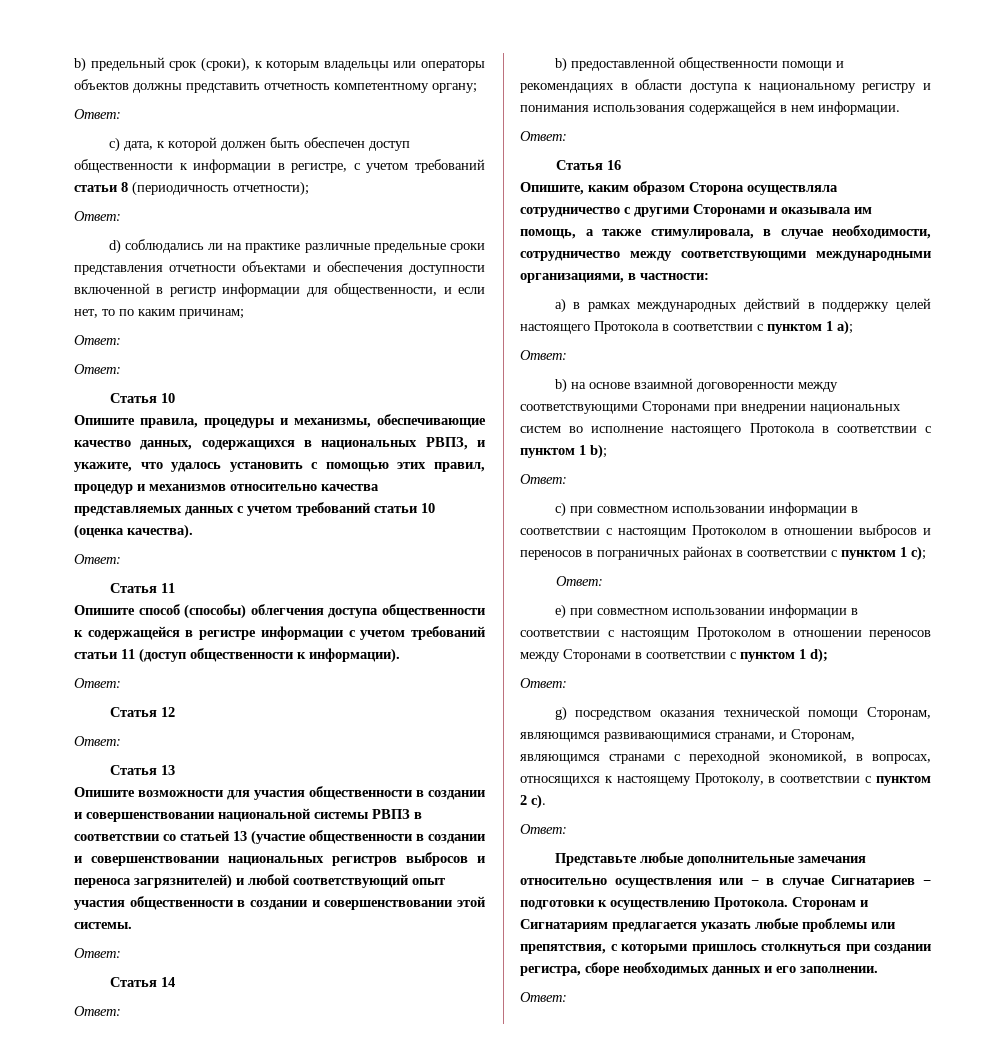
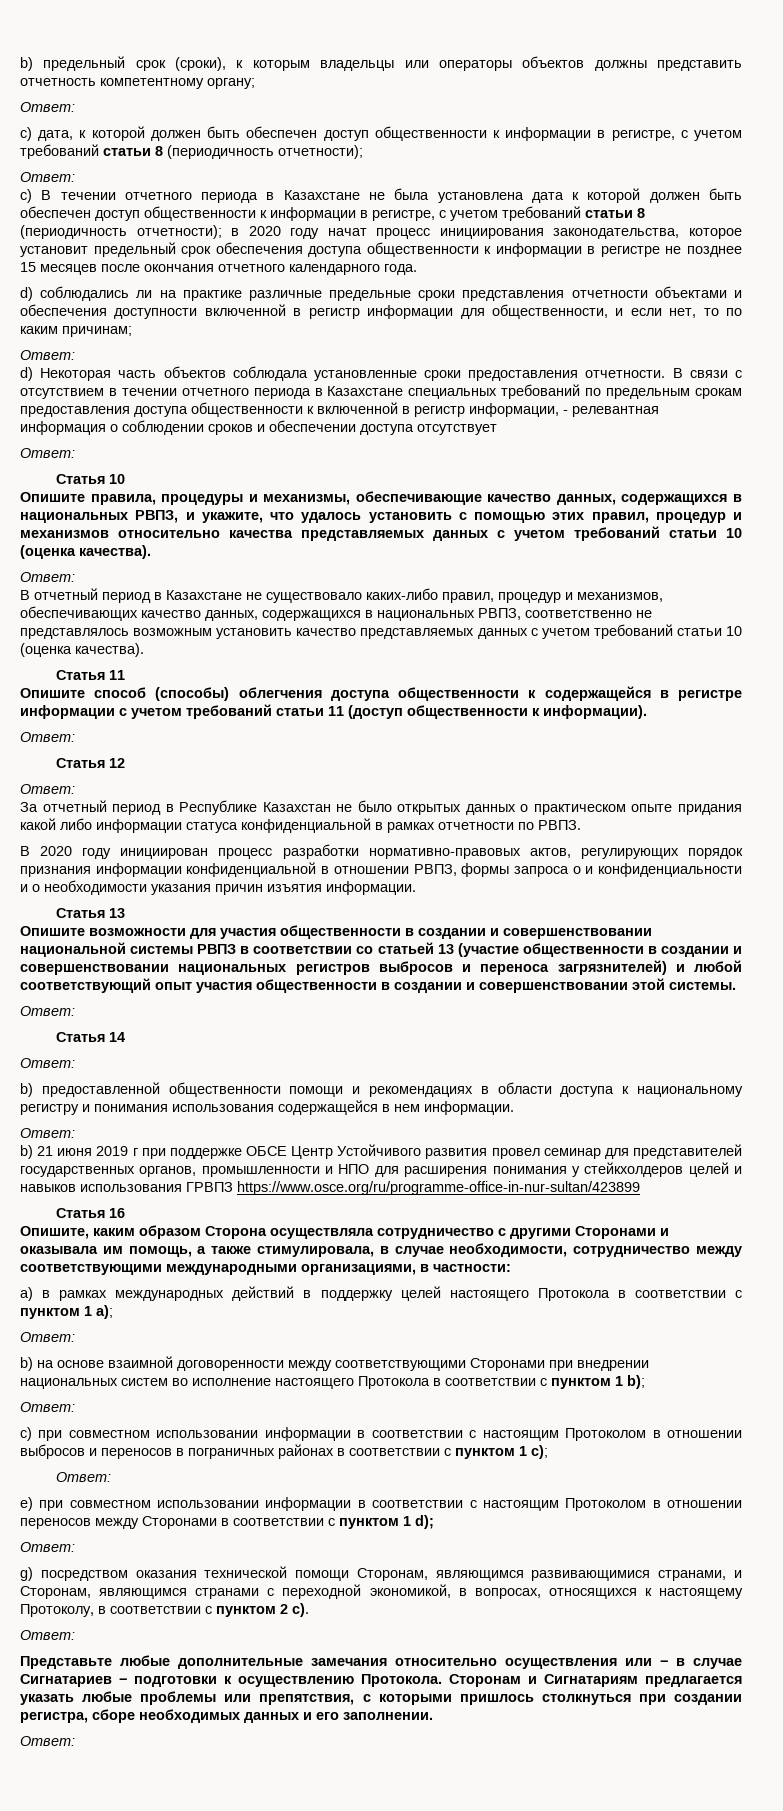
+ c) В течении отчетного периода в Казахстане не была установлена дата к которой должен быть обеспечен доступ общественности к информации в регистре, с учетом требований статьи 8 (периодичность отчетности); в 2020 году начат процесс инициирования законодательства, которое установит предельный срок обеспечения доступа общественности к информации в регистре не позднее 15 месяцев после окончания отчетного календарного года.
+ d) Некоторая часть объектов соблюдала установленные сроки предоставления отчетности. В связи с отсутствием в течении отчетного периода в Казахстане специальных требований по предельным срокам предоставления доступа общественности к включенной в регистр информации, - релевантная информация о соблюдении сроков и обеспечении доступа отсутствует
+ В отчетный период в Казахстане не существовало каких-либо правил, процедур и механизмов, обеспечивающих качество данных, содержащихся в национальных РВПЗ, соответственно не представлялось возможным установить качество представляемых данных с учетом требований статьи 10 (оценка качества).
+ За отчетный период в Республике Казахстан не было открытых данных о практическом опыте придания какой либо информации статуса конфиденциальной в рамках отчетности по РВПЗ.
+ В 2020 году инициирован процесс разработки нормативно-правовых актов, регулирующих порядок признания информации конфиденциальной в отношении РВПЗ, формы запроса о и конфиденциальности и о необходимости указания причин изъятия информации.
+ b) 21 июня 2019 г при поддержке ОБСЕ Центр Устойчивого развития провел семинар для представителей государственных органов, промышленности и НПО для расширения понимания у стейкхолдеров целей и навыков использования ГРВПЗ https://www.osce.org/ru/programme-office-in-nur-sultan/423899

